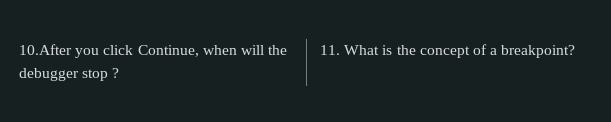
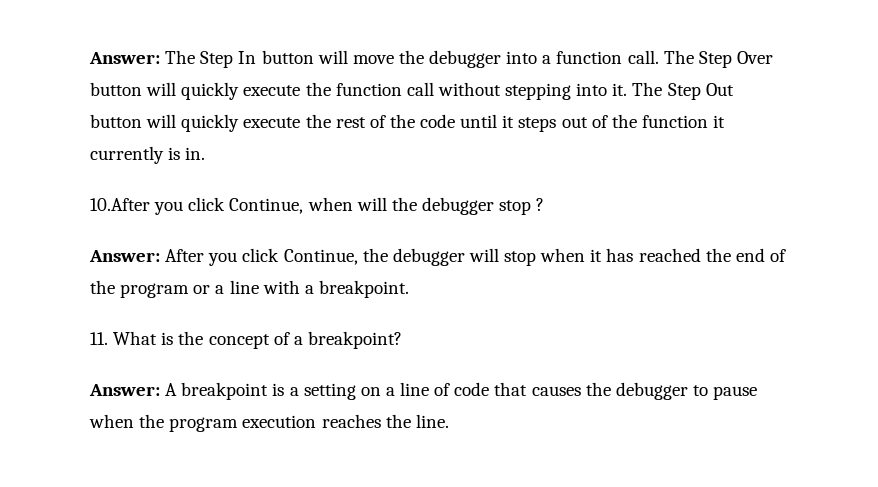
+ Answer: The Step In button will move the debugger into a function call. The Step Over button will quickly execute the function call without stepping into it. The Step Out button will quickly execute the rest of the code until it steps out of the function it currently is in.
+ Answer: After you click Continue, the debugger will stop when it has reached the end of the program or a line with a breakpoint.
+ Answer: A breakpoint is a setting on a line of code that causes the debugger to pause when the program execution reaches the line.

